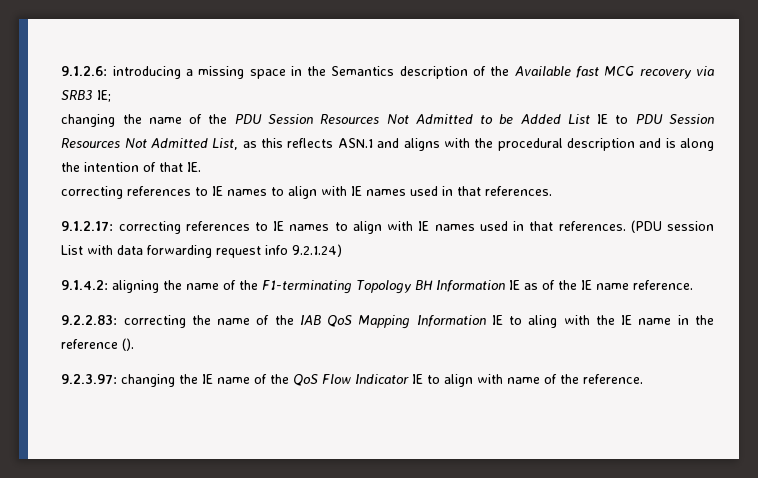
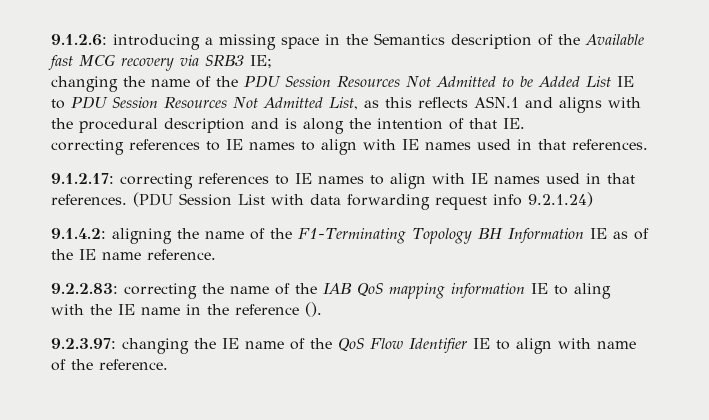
- (PDU session List with data forwarding request info 9.2.1.24)
+ (PDU Session List with data forwarding request info 9.2.1.24)
- 9.1.4.2: aligning the name of the F1-terminating Topology BH Information IE as of the IE name reference.
+ 9.1.4.2: aligning the name of the F1-Terminating Topology BH Information IE as of the IE name reference.
- 9.2.2.83: correcting the name of the IAB QoS Mapping Information IE to aling with the IE name in the reference ().
+ 9.2.2.83: correcting the name of the IAB QoS mapping information IE to aling with the IE name in the reference ().
- 9.2.3.97: changing the IE name of the QoS Flow Indicator IE to align with name of the reference.
+ 9.2.3.97: changing the IE name of the QoS Flow Identifier IE to align with name of the reference.

